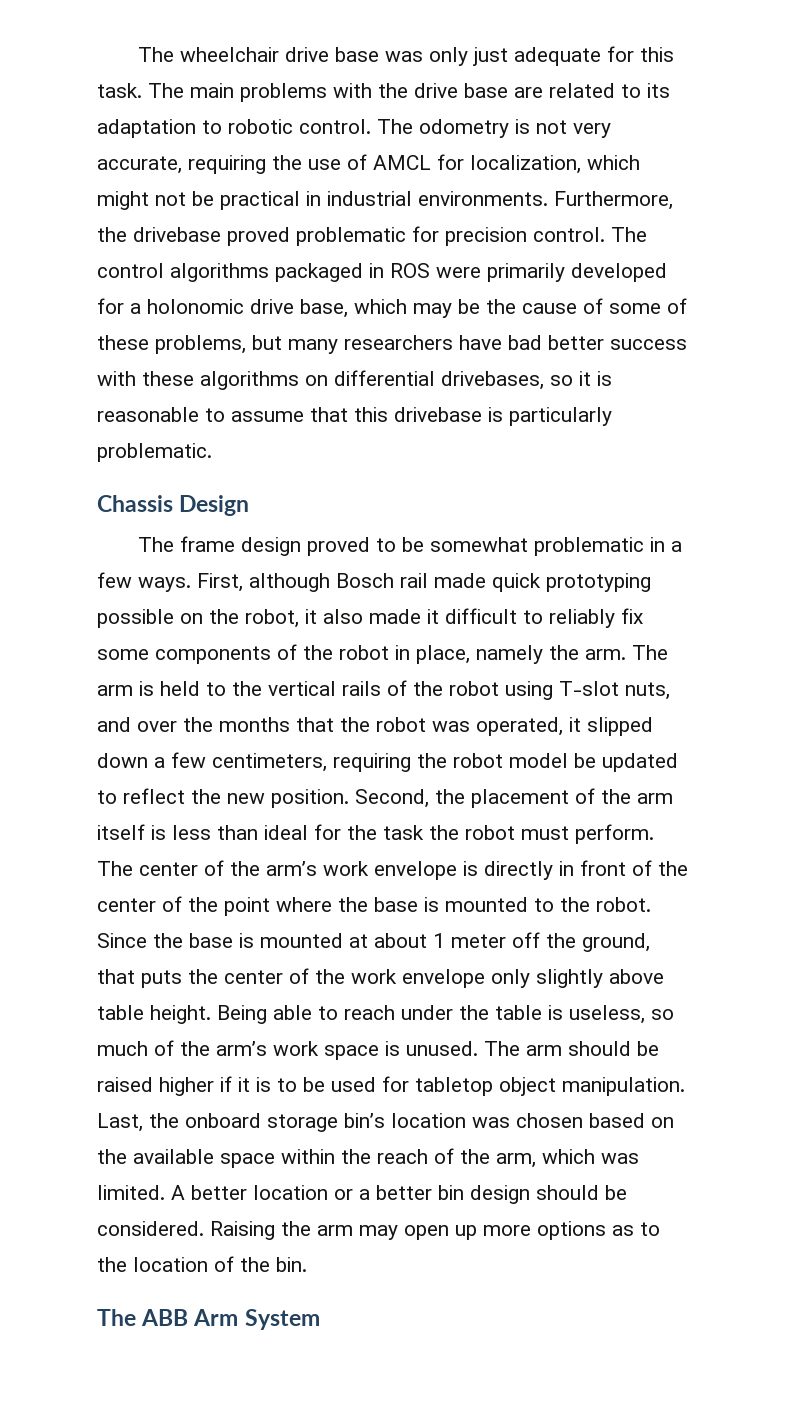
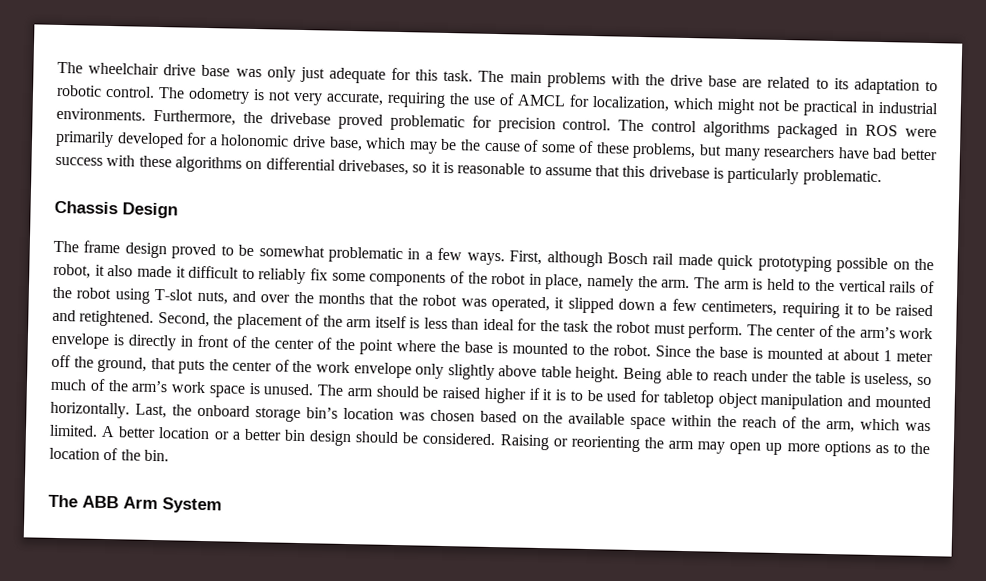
- The arm is held to the vertical rails of the robot using T-slot nuts, and over the months that the robot was operated, it slipped down a few centimeters, requiring the robot model be updated to reflect the new position.
+ The arm is held to the vertical rails of the robot using T-slot nuts, and over the months that the robot was operated, it slipped down a few centimeters, requiring it to be raised and retightened.
- The arm should be raised higher if it is to be used for tabletop object manipulation.
+ The arm should be raised higher if it is to be used for tabletop object manipulation and mounted horizontally.
- Raising the arm may open up more options as to the location of the bin.
+ Raising or reorienting the arm may open up more options as to the location of the bin.

